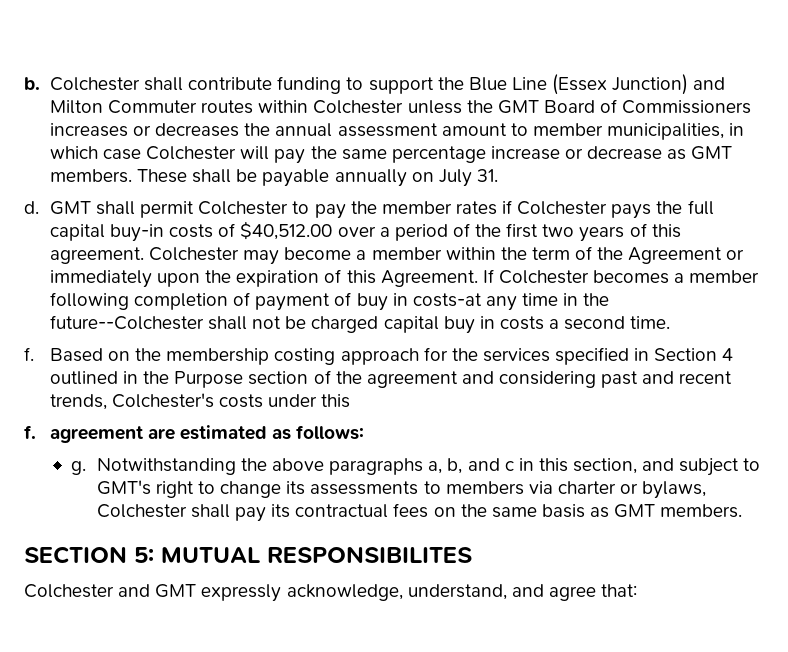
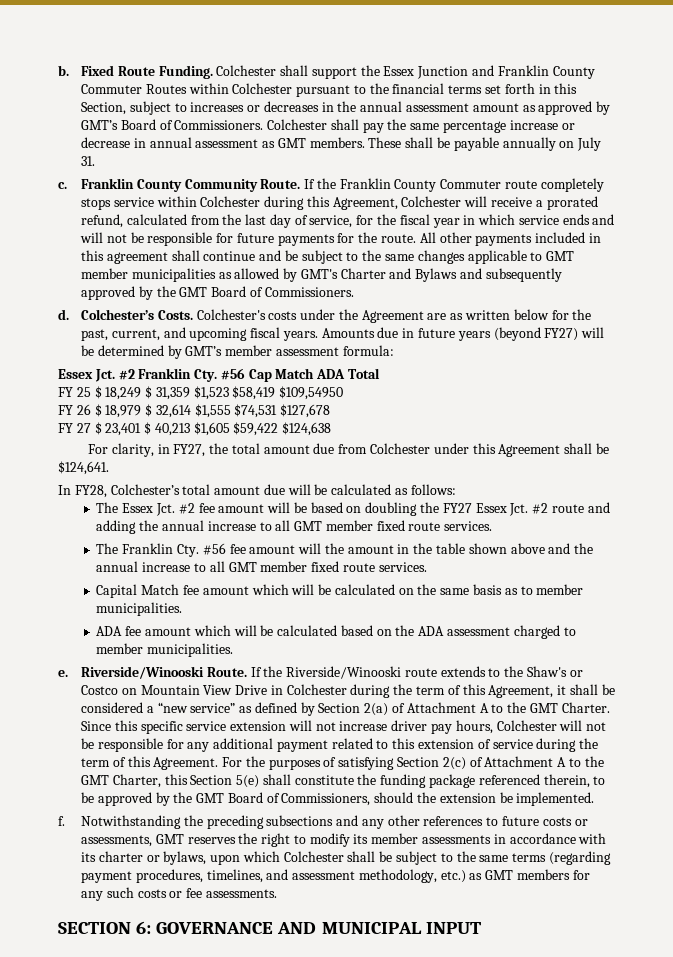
- Colchester shall contribute funding to support the Blue Line (Essex Junction) and Milton Commuter routes within Colchester unless the GMT Board of Commissioners increases or decreases the annual assessment amount to member municipalities, in which case Colchester will pay the same percentage increase or decrease as GMT members.
+ Fixed Route Funding. Colchester shall support the Essex Junction and Franklin County Commuter Routes within Colchester pursuant to the financial terms set forth in this Section, subject to increases or decreases in the annual assessment amount as approved by GMT’s Board of Commissioners. Colchester shall pay the same percentage increase or decrease in annual assessment as GMT members.
- d. GMT shall permit Colchester to pay the member rates if Colchester pays the full capital buy-in costs of $40,512.00 over a period of the first two years of this agreement. Colchester may become a member within the term of the Agreement or immediately upon the expiration of this Agreement. If Colchester becomes a member following completion of payment of buy in costs-at any time in the future--Colchester shall not be charged capital buy in costs a second time.
- f. Based on the membership costing approach for the services specified in Section 4 outlined in the Purpose section of the agreement and considering past and recent trends, Colchester's costs under this
- f. agreement are estimated as follows:
- g. Notwithstanding the above paragraphs a, b, and c in this section, and subject to GMT's right to change its assessments to members via charter or bylaws, Colchester shall pay its contractual fees on the same basis as GMT members.
- SECTION 5: MUTUAL RESPONSIBILITES
- Colchester and GMT expressly acknowledge, understand, and agree that:
+ c. Franklin County Community Route. If the Franklin County Commuter route completely stops service within Colchester during this Agreement, Colchester will receive a prorated refund, calculated from the last day of service, for the fiscal year in which service ends and will not be responsible for future payments for the route. All other payments included in this agreement shall continue and be subject to the same changes applicable to GMT member municipalities as allowed by GMT's Charter and Bylaws and subsequently approved by the GMT Board of Commissioners.
+ d. Colchester’s Costs. Colchester's costs under the Agreement are as written below for the past, current, and upcoming fiscal years. Amounts due in future years (beyond FY27) will be determined by GMT’s member assessment formula:
+ Essex Jct. #2 Franklin Cty. #56 Cap Match ADA Total
+ FY 25 $ 18,249 $ 31,359 $1,523 $58,419 $109,54950
+ FY 26 $ 18,979 $ 32,614 $1,555 $74,531 $127,678
+ FY 27 $ 23,401 $ 40,213 $1,605 $59,422 $124,638
+ For clarity, in FY27, the total amount due from Colchester under this Agreement shall be $124,641.
+ In FY28, Colchester’s total amount due will be calculated as follows:
+ The Essex Jct. #2 fee amount will be based on doubling the FY27 Essex Jct. #2 route and adding the annual increase to all GMT member fixed route services.
+ The Franklin Cty. #56 fee amount will the amount in the table shown above and the annual increase to all GMT member fixed route services.
+ Capital Match fee amount which will be calculated on the same basis as to member municipalities.
+ ADA fee amount which will be calculated based on the ADA assessment charged to member municipalities.
+ e. Riverside/Winooski Route. If the Riverside/Winooski route extends to the Shaw's or Costco on Mountain View Drive in Colchester during the term of this Agreement, it shall be considered a “new service” as defined by Section 2(a) of Attachment A to the GMT Charter. Since this specific service extension will not increase driver pay hours, Colchester will not be responsible for any additional payment related to this extension of service during the term of this Agreement. For the purposes of satisfying Section 2(c) of Attachment A to the GMT Charter, this Section 5(e) shall constitute the funding package referenced therein, to be approved by the GMT Board of Commissioners, should the extension be implemented.
+ f. Notwithstanding the preceding subsections and any other references to future costs or assessments, GMT reserves the right to modify its member assessments in accordance with its charter or bylaws, upon which Colchester shall be subject to the same terms (regarding payment procedures, timelines, and assessment methodology, etc.) as GMT members for any such costs or fee assessments.
+ SECTION 6: GOVERNANCE AND MUNICIPAL INPUT

